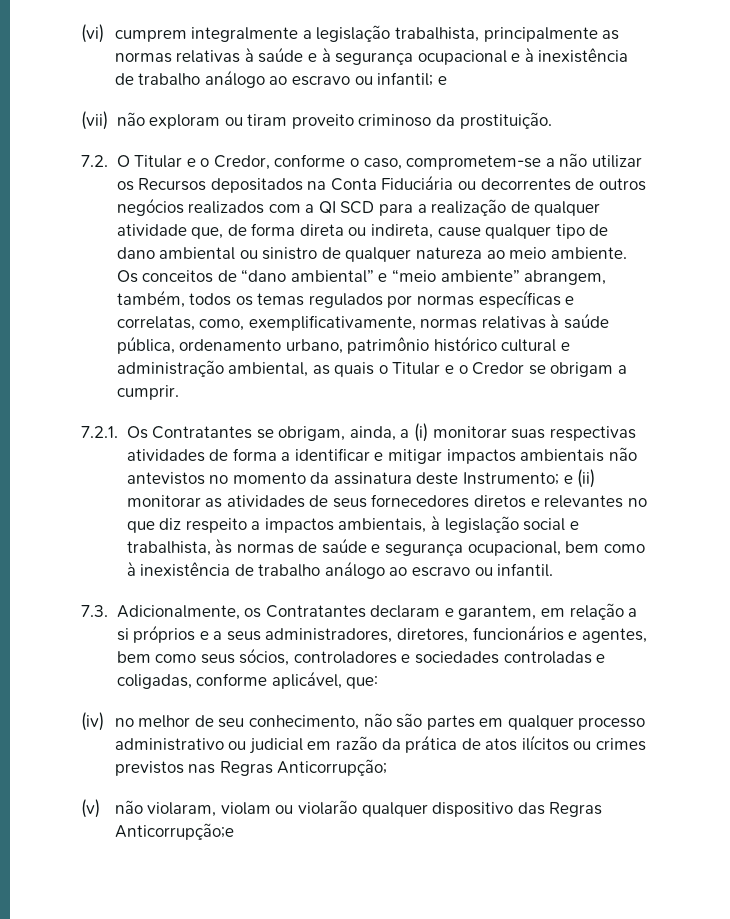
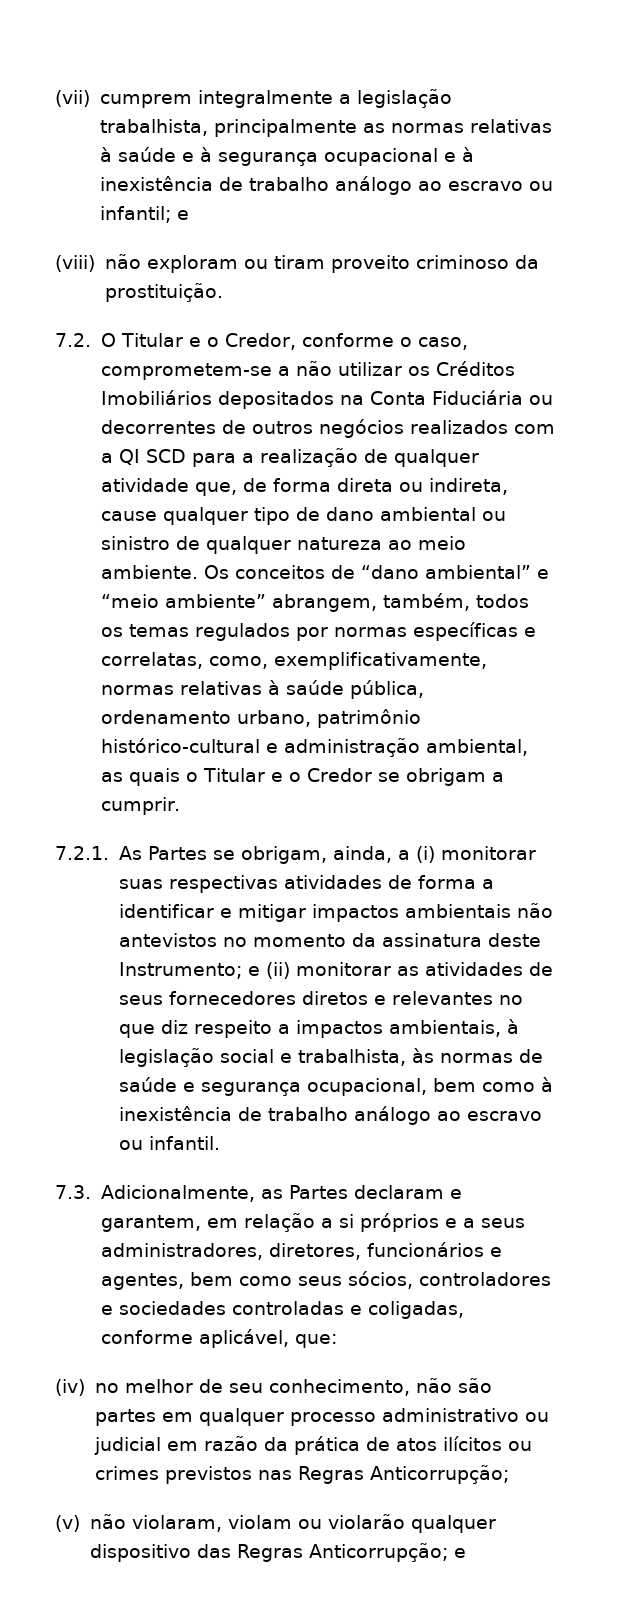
- (vi) cumprem integralmente a legislação trabalhista, principalmente as normas relativas à saúde e à segurança ocupacional e à inexistência de trabalho análogo ao escravo ou infantil; e
+ (vii) cumprem integralmente a legislação trabalhista, principalmente as normas relativas à saúde e à segurança ocupacional e à inexistência de trabalho análogo ao escravo ou infantil; e
- (vii) não exploram ou tiram proveito criminoso da prostituição.
+ (viii) não exploram ou tiram proveito criminoso da prostituição.
- 7.2. O Titular e o Credor, conforme o caso, comprometem-se a não utilizar os Recursos depositados na Conta Fiduciária ou decorrentes de outros negócios realizados com a QI SCD para a realização de qualquer atividade que, de forma direta ou indireta, cause qualquer tipo de dano ambiental ou sinistro de qualquer natureza ao meio ambiente.
+ 7.2. O Titular e o Credor, conforme o caso, comprometem-se a não utilizar os Créditos Imobiliários depositados na Conta Fiduciária ou decorrentes de outros negócios realizados com a QI SCD para a realização de qualquer atividade que, de forma direta ou indireta, cause qualquer tipo de dano ambiental ou sinistro de qualquer natureza ao meio ambiente.
- Os conceitos de “dano ambiental” e “meio ambiente” abrangem, também, todos os temas regulados por normas específicas e correlatas, como, exemplificativamente, normas relativas à saúde pública, ordenamento urbano, patrimônio histórico cultural e administração ambiental, as quais o Titular e o Credor se obrigam a cumprir.
+ Os conceitos de “dano ambiental” e “meio ambiente” abrangem, também, todos os temas regulados por normas específicas e correlatas, como, exemplificativamente, normas relativas à saúde pública, ordenamento urbano, patrimônio histórico-cultural e administração ambiental, as quais o Titular e o Credor se obrigam a cumprir.
- 7.2.1. Os Contratantes se obrigam, ainda, a (i) monitorar suas respectivas atividades de forma a identificar e mitigar impactos ambientais não antevistos no momento da assinatura deste Instrumento;
+ 7.2.1. As Partes se obrigam, ainda, a (i) monitorar suas respectivas atividades de forma a identificar e mitigar impactos ambientais não antevistos no momento da assinatura deste Instrumento;
- 7.3. Adicionalmente, os Contratantes declaram e garantem, em relação a si próprios e a seus administradores, diretores, funcionários e agentes, bem como seus sócios, controladores e sociedades controladas e coligadas, conforme aplicável, que:
+ 7.3. Adicionalmente, as Partes declaram e garantem, em relação a si próprios e a seus administradores, diretores, funcionários e agentes, bem como seus sócios, controladores e sociedades controladas e coligadas, conforme aplicável, que:
- (v) não violaram, violam ou violarão qualquer dispositivo das Regras Anticorrupção;e
+ (v) não violaram, violam ou violarão qualquer dispositivo das Regras Anticorrupção; e

